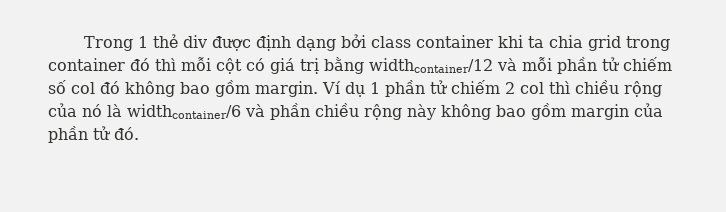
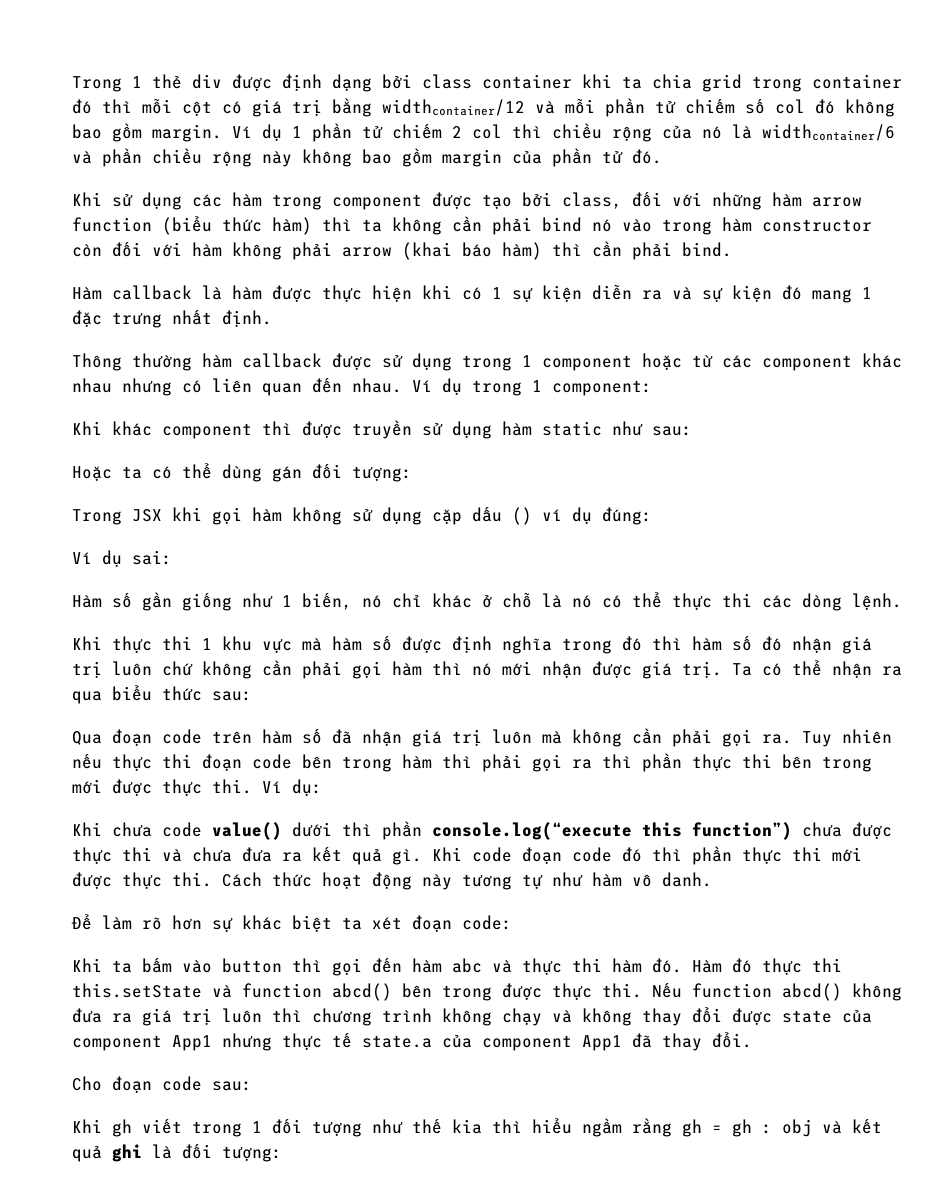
+ Khi sử dụng các hàm trong component được tạo bởi class, đối với những hàm arrow function (biểu thức hàm) thì ta không cần phải bind nó vào trong hàm constructor còn đối với hàm không phải arrow (khai báo hàm) thì cần phải bind.
+ Hàm callback là hàm được thực hiện khi có 1 sự kiện diễn ra và sự kiện đó mang 1 đặc trưng nhất định.
+ Thông thường hàm callback được sử dụng trong 1 component hoặc từ các component khác nhau nhưng có liên quan đến nhau. Ví dụ trong 1 component:
+ Khi khác component thì được truyền sử dụng hàm static như sau:
+ Hoặc ta có thể dùng gán đối tượng:
+ Trong JSX khi gọi hàm không sử dụng cặp dấu () ví dụ đúng:
+ Ví dụ sai:
+ Hàm số gần giống như 1 biến, nó chỉ khác ở chỗ là nó có thể thực thi các dòng lệnh.
+ Khi thực thi 1 khu vực mà hàm số được định nghĩa trong đó thì hàm số đó nhận giá trị luôn chứ không cần phải gọi hàm thì nó mới nhận được giá trị. Ta có thể nhận ra qua biểu thức sau:
+ Qua đoạn code trên hàm số đã nhận giá trị luôn mà không cần phải gọi ra. Tuy nhiên nếu thực thi đoạn code bên trong hàm thì phải gọi ra thì phần thực thi bên trong mới được thực thi. Ví dụ:
+ Khi chưa code value() dưới thì phần console.log(“execute this function”) chưa được thực thi và chưa đưa ra kết quả gì. Khi code đoạn code đó thì phần thực thi mới được thực thi. Cách thức hoạt động này tương tự như hàm vô danh.
+ Để làm rõ hơn sự khác biệt ta xét đoạn code:
+ Khi ta bấm vào button thì gọi đến hàm abc và thực thi hàm đó. Hàm đó thực thi this.setState và function abcd() bên trong được thực thi. Nếu function abcd() không đưa ra giá trị luôn thì chương trình không chạy và không thay đổi được state của component App1 nhưng thực tế state.a của component App1 đã thay đổi.
+ Cho đoạn code sau:
+ Khi gh viết trong 1 đối tượng như thế kia thì hiểu ngầm rằng gh = gh : obj và kết quả ghi là đối tượng:

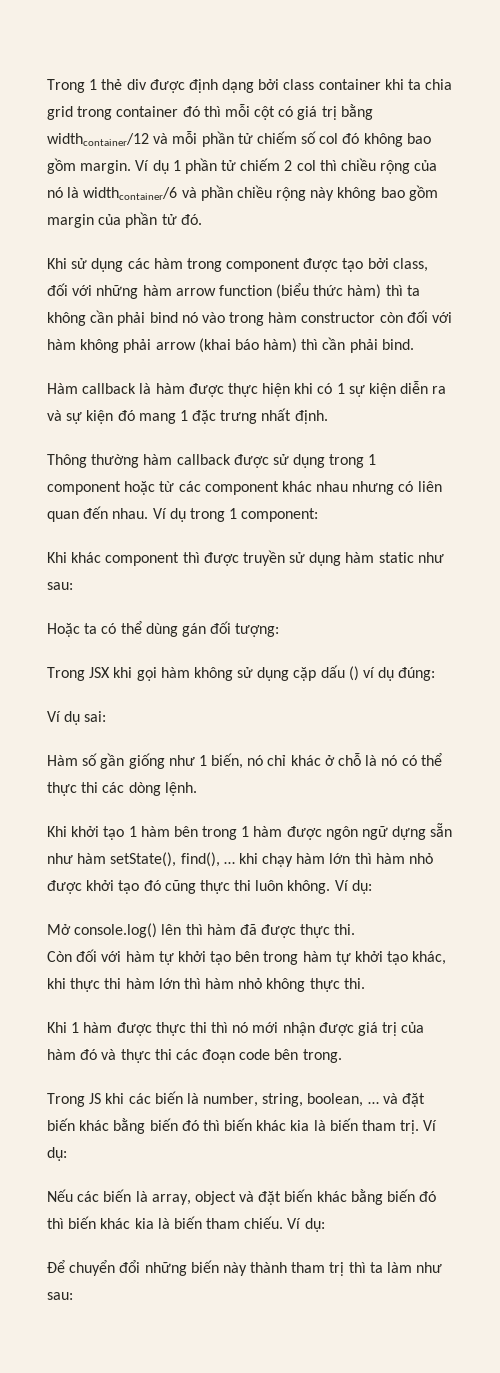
- Khi thực thi 1 khu vực mà hàm số được định nghĩa trong đó thì hàm số đó nhận giá trị luôn chứ không cần phải gọi hàm thì nó mới nhận được giá trị. Ta có thể nhận ra qua biểu thức sau:
- Qua đoạn code trên hàm số đã nhận giá trị luôn mà không cần phải gọi ra. Tuy nhiên nếu thực thi đoạn code bên trong hàm thì phải gọi ra thì phần thực thi bên trong mới được thực thi. Ví dụ:
- Khi chưa code value() dưới thì phần console.log(“execute this function”) chưa được thực thi và chưa đưa ra kết quả gì. Khi code đoạn code đó thì phần thực thi mới được thực thi. Cách thức hoạt động này tương tự như hàm vô danh.
- Để làm rõ hơn sự khác biệt ta xét đoạn code:
- Khi ta bấm vào button thì gọi đến hàm abc và thực thi hàm đó. Hàm đó thực thi this.setState và function abcd() bên trong được thực thi. Nếu function abcd() không đưa ra giá trị luôn thì chương trình không chạy và không thay đổi được state của component App1 nhưng thực tế state.a của component App1 đã thay đổi.
- Cho đoạn code sau:
- Khi gh viết trong 1 đối tượng như thế kia thì hiểu ngầm rằng gh = gh : obj và kết quả ghi là đối tượng:
+ Khi khởi tạo 1 hàm bên trong 1 hàm được ngôn ngữ dựng sẵn như hàm setState(), find(), … khi chạy hàm lớn thì hàm nhỏ được khởi tạo đó cũng thực thi luôn không. Ví dụ:
+ Mở console.log() lên thì hàm đã được thực thi.
+ Còn đối với hàm tự khởi tạo bên trong hàm tự khởi tạo khác, khi thực thi hàm lớn thì hàm nhỏ không thực thi.
+ Khi 1 hàm được thực thi thì nó mới nhận được giá trị của hàm đó và thực thi các đoạn code bên trong.
+ Trong JS khi các biến là number, string, boolean, … và đặt biến khác bằng biến đó thì biến khác kia là biến tham trị. Ví dụ:
+ Nếu các biến là array, object và đặt biến khác bằng biến đó thì biến khác kia là biến tham chiếu. Ví dụ:
+ Để chuyển đổi những biến này thành tham trị thì ta làm như sau:

